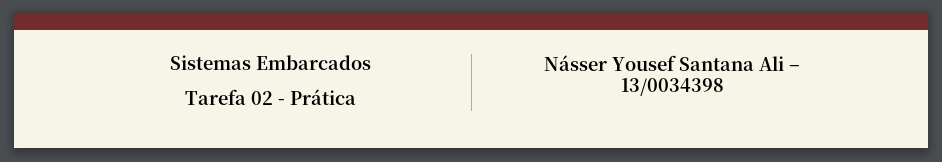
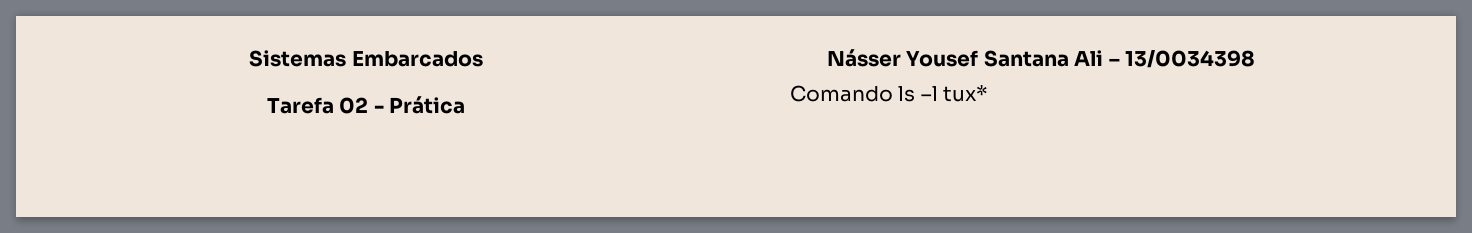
+ Comando ls –l tux*

